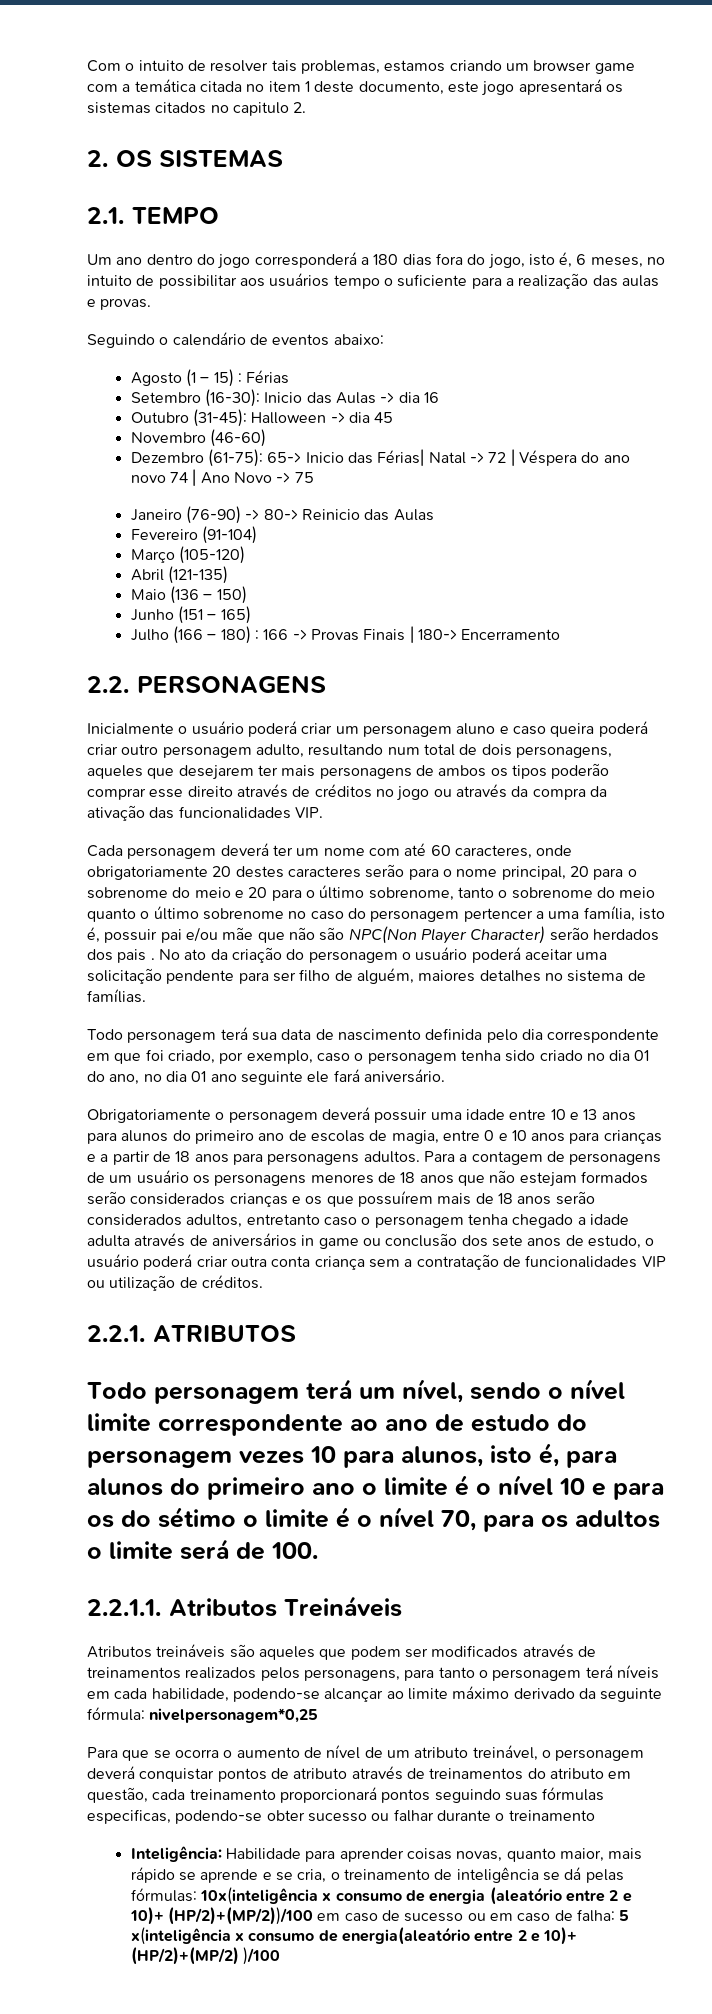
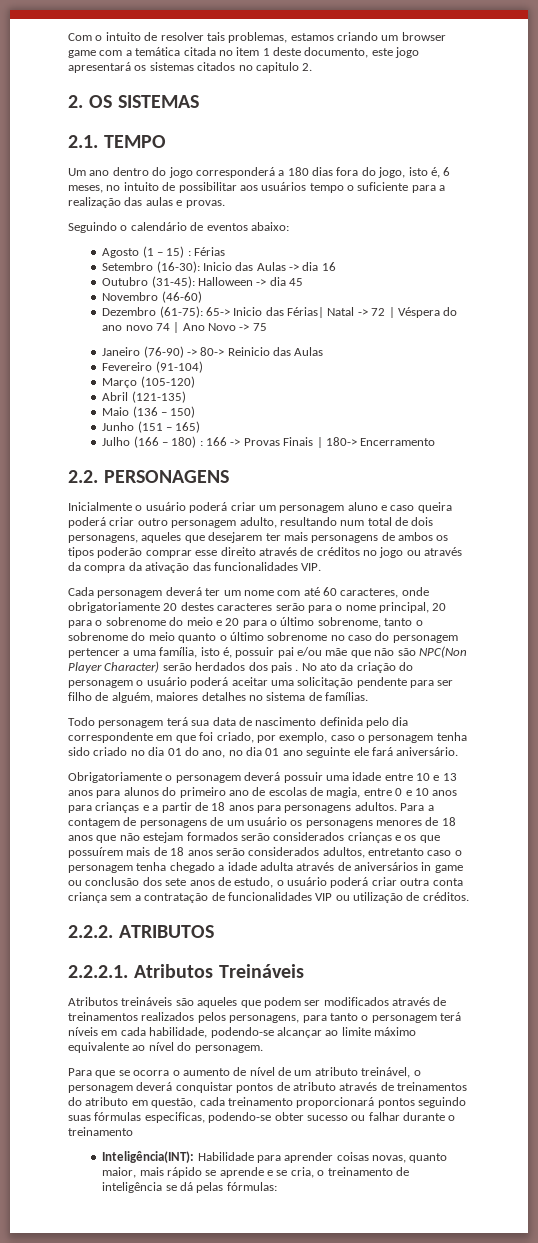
- 2.2.1. ATRIBUTOS
+ 2.2.2. ATRIBUTOS
- Todo personagem terá um nível, sendo o nível limite correspondente ao ano de estudo do personagem vezes 10 para alunos, isto é, para alunos do primeiro ano o limite é o nível 10 e para os do sétimo o limite é o nível 70, para os adultos o limite será de 100.
- 2.2.1.1. Atributos Treináveis
+ 2.2.2.1. Atributos Treináveis
- Atributos treináveis são aqueles que podem ser modificados através de treinamentos realizados pelos personagens, para tanto o personagem terá níveis em cada habilidade, podendo-se alcançar ao limite máximo derivado da seguinte fórmula: nivelpersonagem*0,25
+ Atributos treináveis são aqueles que podem ser modificados através de treinamentos realizados pelos personagens, para tanto o personagem terá níveis em cada habilidade, podendo-se alcançar ao limite máximo equivalente ao nível do personagem.
- Inteligência: Habilidade para aprender coisas novas, quanto maior, mais rápido se aprende e se cria, o treinamento de inteligência se dá pelas fórmulas: 10x(inteligência x consumo de energia (aleatório entre 2 e 10)+ (HP/2)+(MP/2))/100 em caso de sucesso ou em caso de falha: 5 x(inteligência x consumo de energia(aleatório entre 2 e 10)+ (HP/2)+(MP/2) )/100
+ Inteligência(INT): Habilidade para aprender coisas novas, quanto maior, mais rápido se aprende e se cria, o treinamento de inteligência se dá pelas fórmulas:

